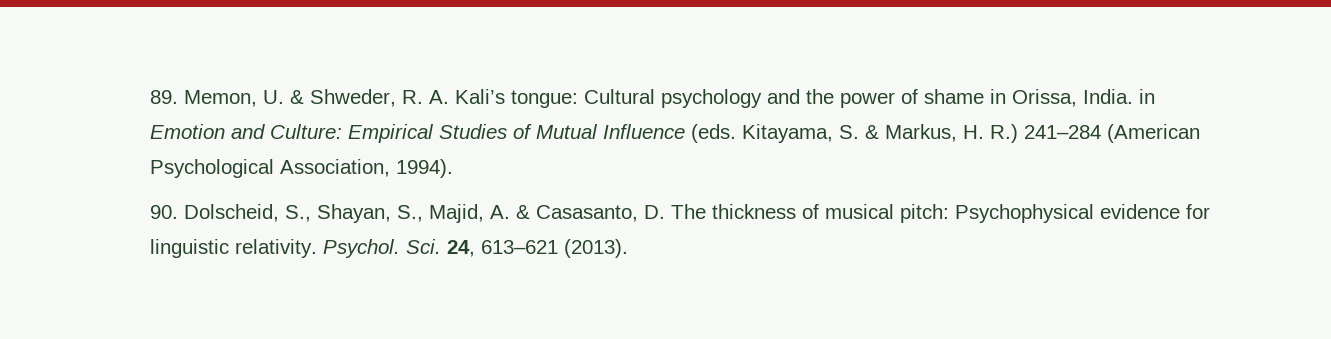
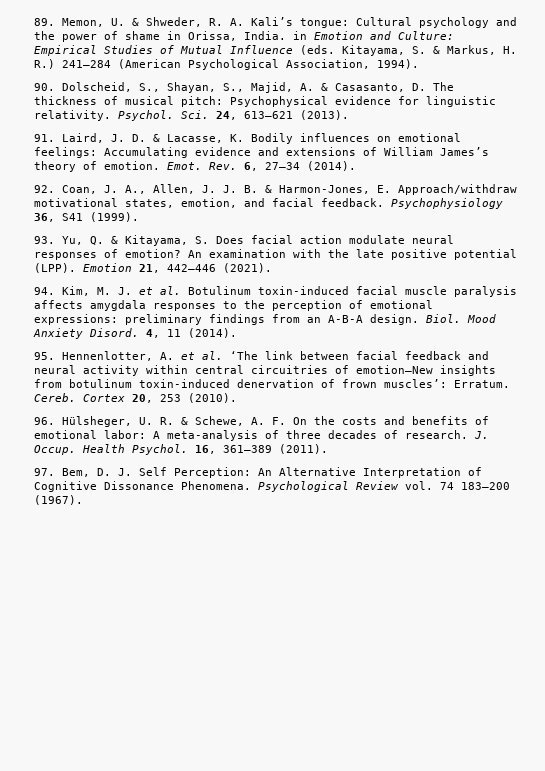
+ 91. Laird, J. D. & Lacasse, K. Bodily influences on emotional feelings: Accumulating evidence and extensions of William James’s theory of emotion. Emot. Rev. 6, 27–34 (2014).
+ 92. Coan, J. A., Allen, J. J. B. & Harmon-Jones, E. Approach/withdraw motivational states, emotion, and facial feedback. Psychophysiology 36, S41 (1999).
+ 93. Yu, Q. & Kitayama, S. Does facial action modulate neural responses of emotion? An examination with the late positive potential (LPP). Emotion 21, 442–446 (2021).
+ 94. Kim, M. J. et al. Botulinum toxin-induced facial muscle paralysis affects amygdala responses to the perception of emotional expressions: preliminary findings from an A-B-A design. Biol. Mood Anxiety Disord. 4, 11 (2014).
+ 95. Hennenlotter, A. et al. ‘The link between facial feedback and neural activity within central circuitries of emotion—New insights from botulinum toxin-induced denervation of frown muscles’: Erratum. Cereb. Cortex 20, 253 (2010).
+ 96. Hülsheger, U. R. & Schewe, A. F. On the costs and benefits of emotional labor: A meta-analysis of three decades of research. J. Occup. Health Psychol. 16, 361–389 (2011).
+ 97. Bem, D. J. Self Perception: An Alternative Interpretation of Cognitive Dissonance Phenomena. Psychological Review vol. 74 183–200 (1967).

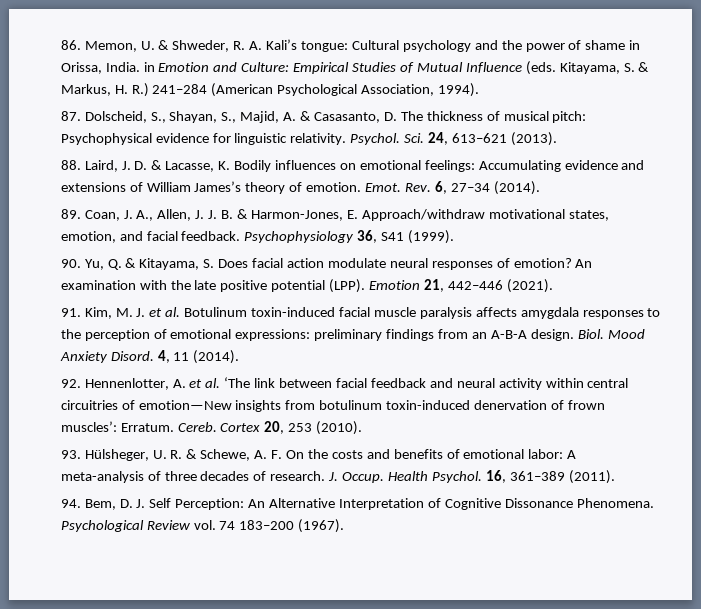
- 89. Memon, U. & Shweder, R. A. Kali’s tongue: Cultural psychology and the power of shame in Orissa, India. in Emotion and Culture: Empirical Studies of Mutual Influence (eds. Kitayama, S. & Markus, H. R.) 241–284 (American Psychological Association, 1994).
+ 86. Memon, U. & Shweder, R. A. Kali’s tongue: Cultural psychology and the power of shame in Orissa, India. in Emotion and Culture: Empirical Studies of Mutual Influence (eds. Kitayama, S. & Markus, H. R.) 241–284 (American Psychological Association, 1994).
- 90. Dolscheid, S., Shayan, S., Majid, A. & Casasanto, D. The thickness of musical pitch: Psychophysical evidence for linguistic relativity.
+ 87. Dolscheid, S., Shayan, S., Majid, A. & Casasanto, D. The thickness of musical pitch: Psychophysical evidence for linguistic relativity.
- 91. Laird, J. D. & Lacasse, K. Bodily influences on emotional feelings: Accumulating evidence and extensions of William James’s theory of emotion.
+ 88. Laird, J. D. & Lacasse, K. Bodily influences on emotional feelings: Accumulating evidence and extensions of William James’s theory of emotion.
- 92. Coan, J. A., Allen, J. J. B. & Harmon-Jones, E. Approach/withdraw motivational states, emotion, and facial feedback.
+ 89. Coan, J. A., Allen, J. J. B. & Harmon-Jones, E. Approach/withdraw motivational states, emotion, and facial feedback.
- 93. Yu, Q. & Kitayama, S. Does facial action modulate neural responses of emotion?
+ 90. Yu, Q. & Kitayama, S. Does facial action modulate neural responses of emotion?
- 94. Kim, M. J. et al. Botulinum toxin-induced facial muscle paralysis affects amygdala responses to the perception of emotional expressions: preliminary findings from an A-B-A design.
+ 91. Kim, M. J. et al. Botulinum toxin-induced facial muscle paralysis affects amygdala responses to the perception of emotional expressions: preliminary findings from an A-B-A design.
- 95. Hennenlotter, A. et al. ‘The link between facial feedback and neural activity within central circuitries of emotion—New insights from botulinum toxin-induced denervation of frown muscles’: Erratum.
+ 92. Hennenlotter, A. et al. ‘The link between facial feedback and neural activity within central circuitries of emotion—New insights from botulinum toxin-induced denervation of frown muscles’: Erratum.
- 96. Hülsheger, U. R. & Schewe, A. F. On the costs and benefits of emotional labor: A meta-analysis of three decades of research.
+ 93. Hülsheger, U. R. & Schewe, A. F. On the costs and benefits of emotional labor: A meta-analysis of three decades of research.
- 97. Bem, D. J. Self Perception: An Alternative Interpretation of Cognitive Dissonance Phenomena.
+ 94. Bem, D. J. Self Perception: An Alternative Interpretation of Cognitive Dissonance Phenomena.

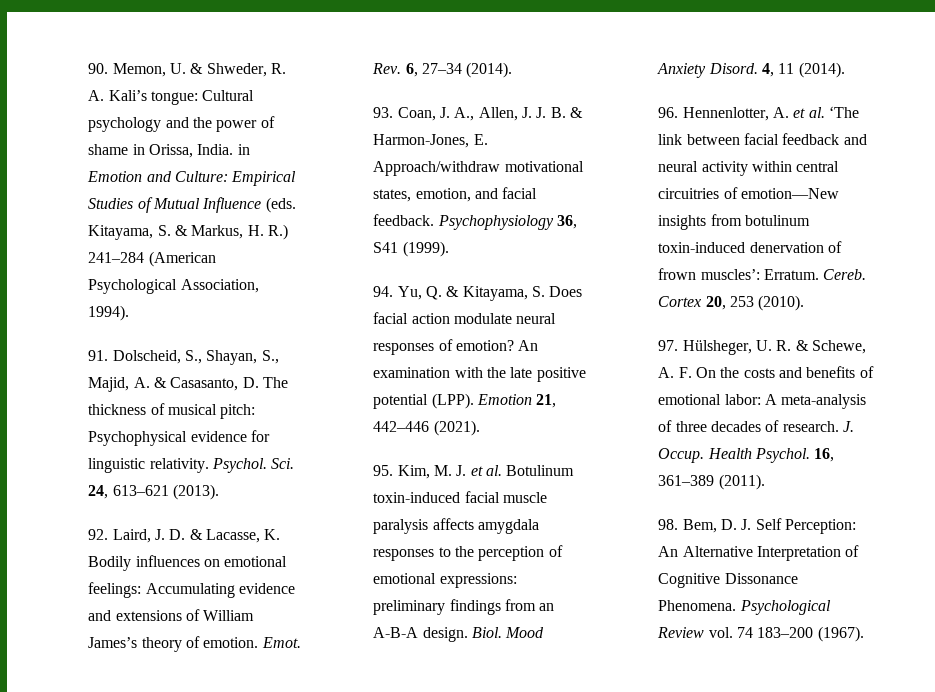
- 86. Memon, U. & Shweder, R. A. Kali’s tongue: Cultural psychology and the power of shame in Orissa, India. in Emotion and Culture: Empirical Studies of Mutual Influence (eds. Kitayama, S. & Markus, H. R.) 241–284 (American Psychological Association, 1994).
+ 90. Memon, U. & Shweder, R. A. Kali’s tongue: Cultural psychology and the power of shame in Orissa, India. in Emotion and Culture: Empirical Studies of Mutual Influence (eds. Kitayama, S. & Markus, H. R.) 241–284 (American Psychological Association, 1994).
- 87. Dolscheid, S., Shayan, S., Majid, A. & Casasanto, D. The thickness of musical pitch: Psychophysical evidence for linguistic relativity.
+ 91. Dolscheid, S., Shayan, S., Majid, A. & Casasanto, D. The thickness of musical pitch: Psychophysical evidence for linguistic relativity.
- 88. Laird, J. D. & Lacasse, K. Bodily influences on emotional feelings: Accumulating evidence and extensions of William James’s theory of emotion.
+ 92. Laird, J. D. & Lacasse, K. Bodily influences on emotional feelings: Accumulating evidence and extensions of William James’s theory of emotion.
- 89. Coan, J. A., Allen, J. J. B. & Harmon-Jones, E. Approach/withdraw motivational states, emotion, and facial feedback.
+ 93. Coan, J. A., Allen, J. J. B. & Harmon-Jones, E. Approach/withdraw motivational states, emotion, and facial feedback.
- 90. Yu, Q. & Kitayama, S. Does facial action modulate neural responses of emotion?
+ 94. Yu, Q. & Kitayama, S. Does facial action modulate neural responses of emotion?
- 91. Kim, M. J. et al. Botulinum toxin-induced facial muscle paralysis affects amygdala responses to the perception of emotional expressions: preliminary findings from an A-B-A design.
+ 95. Kim, M. J. et al. Botulinum toxin-induced facial muscle paralysis affects amygdala responses to the perception of emotional expressions: preliminary findings from an A-B-A design.
- 92. Hennenlotter, A. et al. ‘The link between facial feedback and neural activity within central circuitries of emotion—New insights from botulinum toxin-induced denervation of frown muscles’: Erratum.
+ 96. Hennenlotter, A. et al. ‘The link between facial feedback and neural activity within central circuitries of emotion—New insights from botulinum toxin-induced denervation of frown muscles’: Erratum.
- 93. Hülsheger, U. R. & Schewe, A. F. On the costs and benefits of emotional labor: A meta-analysis of three decades of research.
+ 97. Hülsheger, U. R. & Schewe, A. F. On the costs and benefits of emotional labor: A meta-analysis of three decades of research.
- 94. Bem, D. J. Self Perception: An Alternative Interpretation of Cognitive Dissonance Phenomena.
+ 98. Bem, D. J. Self Perception: An Alternative Interpretation of Cognitive Dissonance Phenomena.

